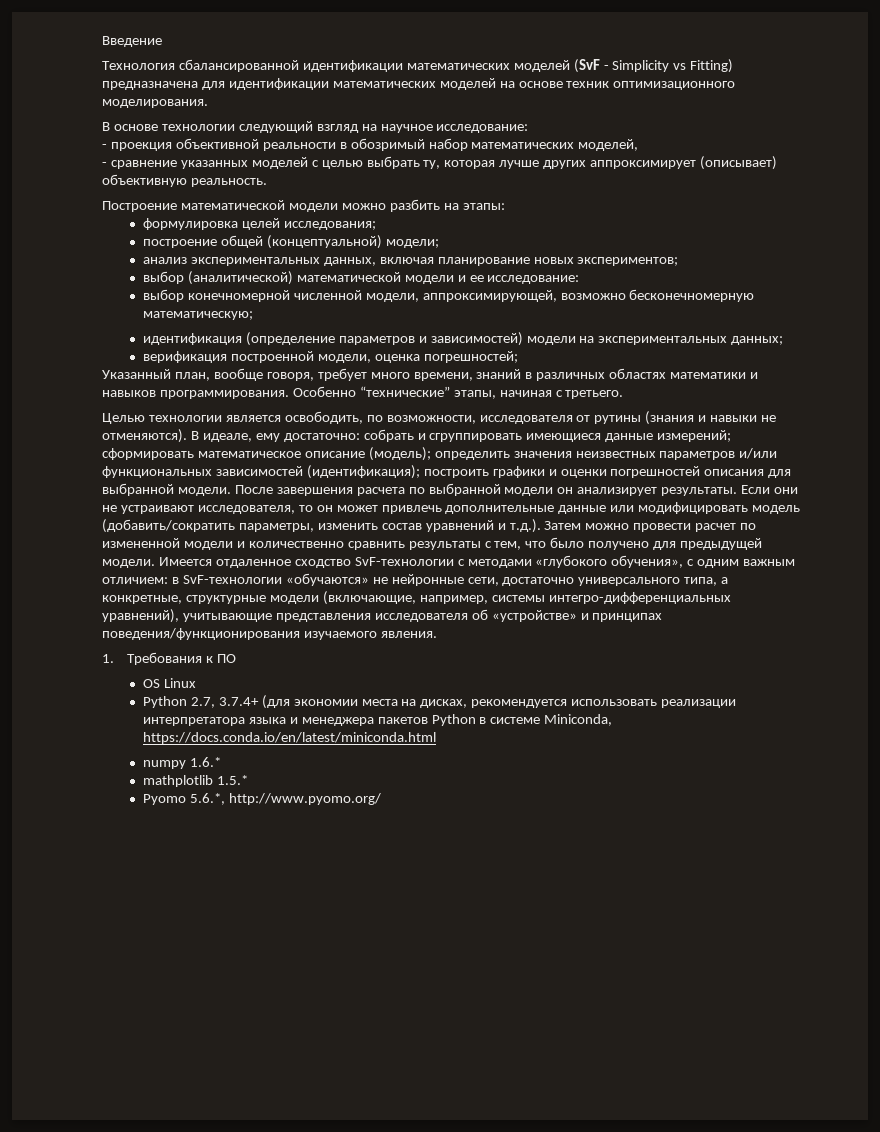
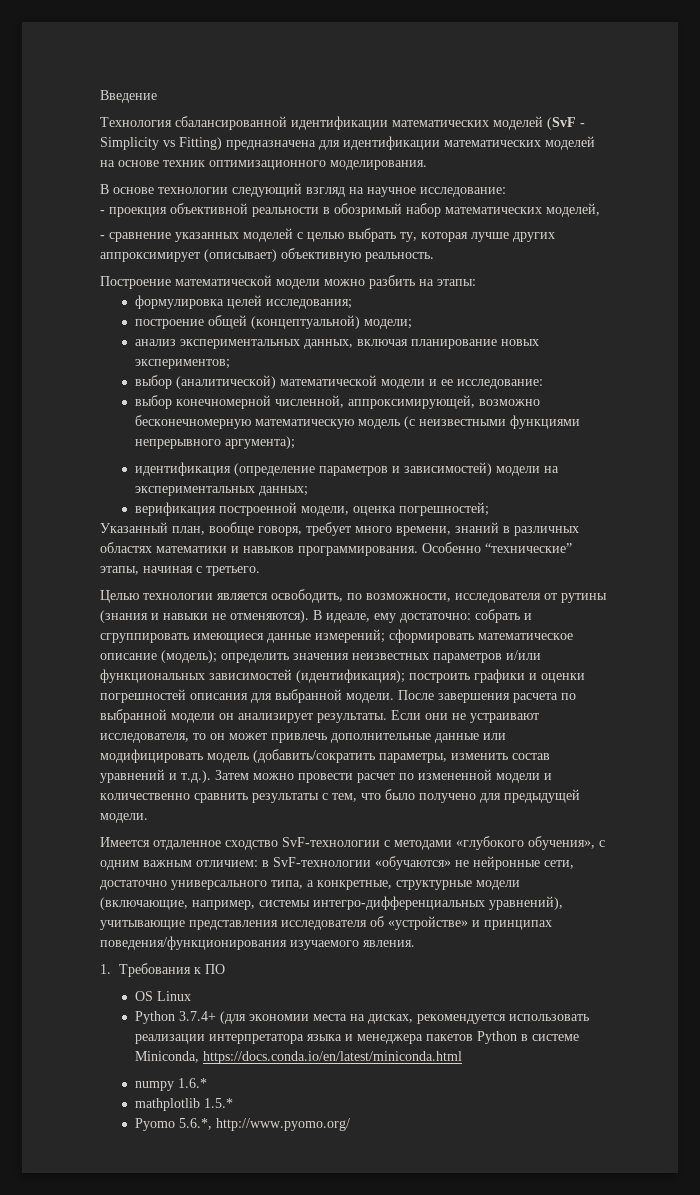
- выбор конечномерной численной модели, аппроксимирующей, возможно бесконечномерную математическую;
+ выбор конечномерной численной, аппроксимирующей, возможно бесконечномерную математическую модель (с неизвестными функциями непрерывного аргумента);
- Если они не устраивают исследователя, то он может привлечь дополнительные данные или модифицировать модель (добавить/сократить параметры, изменить состав уравнений и т.д.). Затем можно провести расчет по измененной модели и количественно сравнить результаты с тем, что было получено для предыдущей модели. Имеется отдаленное сходство SvF-технологии с методами «глубокого обучения», с одним важным отличием:
+ Если они не устраивают исследователя, то он может привлечь дополнительные данные или модифицировать модель (добавить/сократить параметры, изменить состав уравнений и т.д.). Затем можно провести расчет по измененной модели и количественно сравнить результаты с тем, что было получено для предыдущей модели.
+ Имеется отдаленное сходство SvF-технологии с методами «глубокого обучения», с одним важным отличием:
- Python 2.7, 3.7.4+ (для экономии места на дисках, рекомендуется использовать реализации интерпретатора языка и менеджера пакетов Python в системе Miniconda, https://docs.conda.io/en/latest/miniconda.html
+ Python 3.7.4+ (для экономии места на дисках, рекомендуется использовать реализации интерпретатора языка и менеджера пакетов Python в системе Miniconda, https://docs.conda.io/en/latest/miniconda.html

